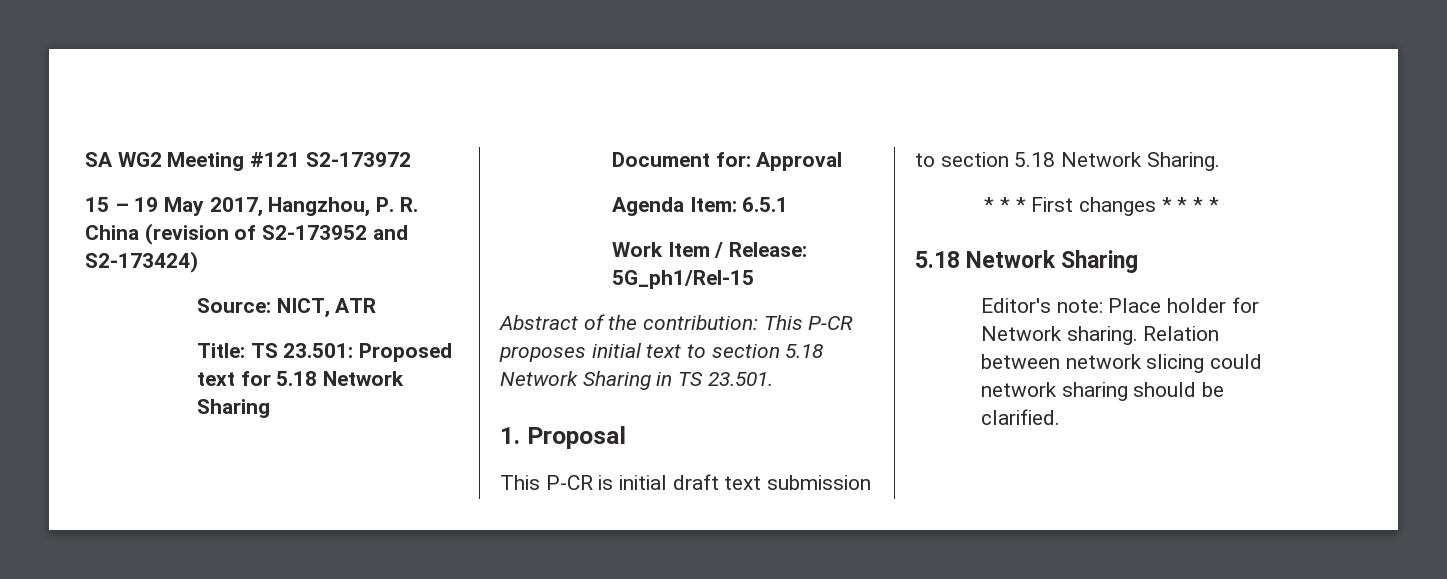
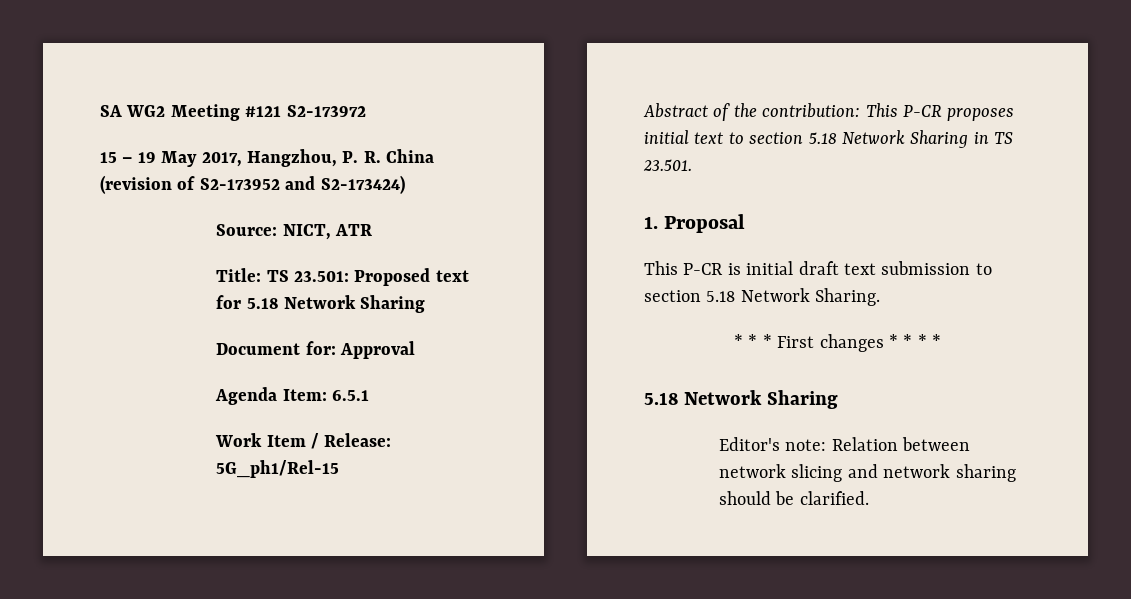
- Editor's note: Place holder for Network sharing. Relation between network slicing could network sharing should be clarified.
+ Editor's note: Relation between network slicing and network sharing should be clarified.

